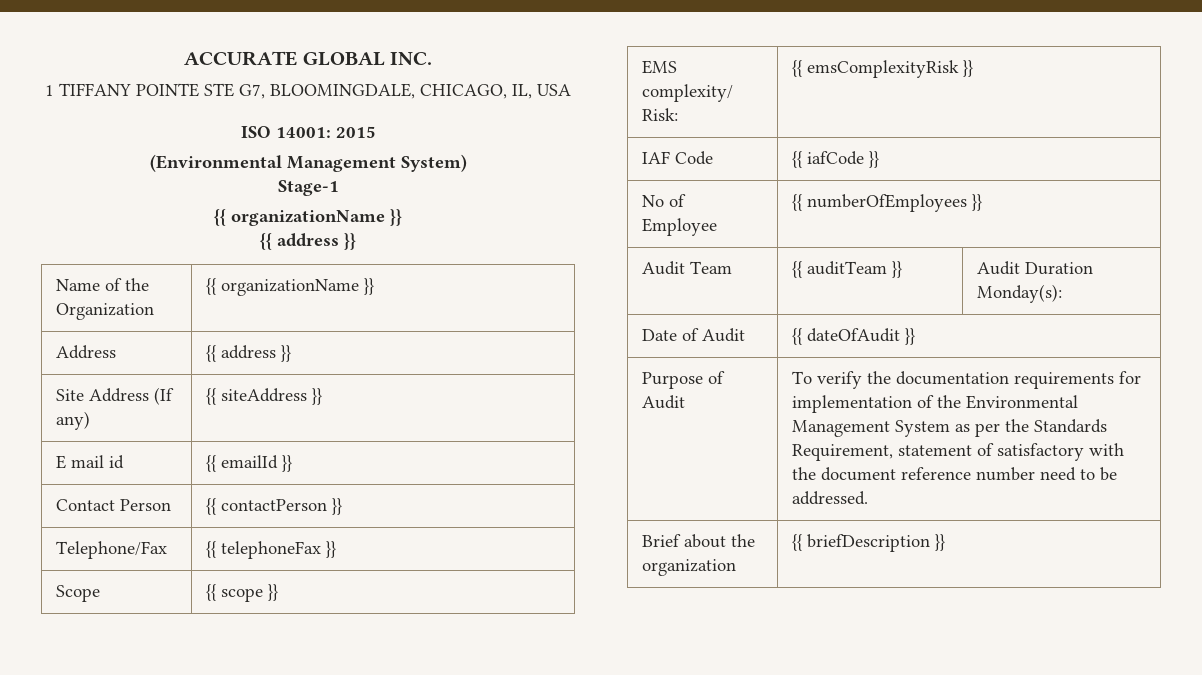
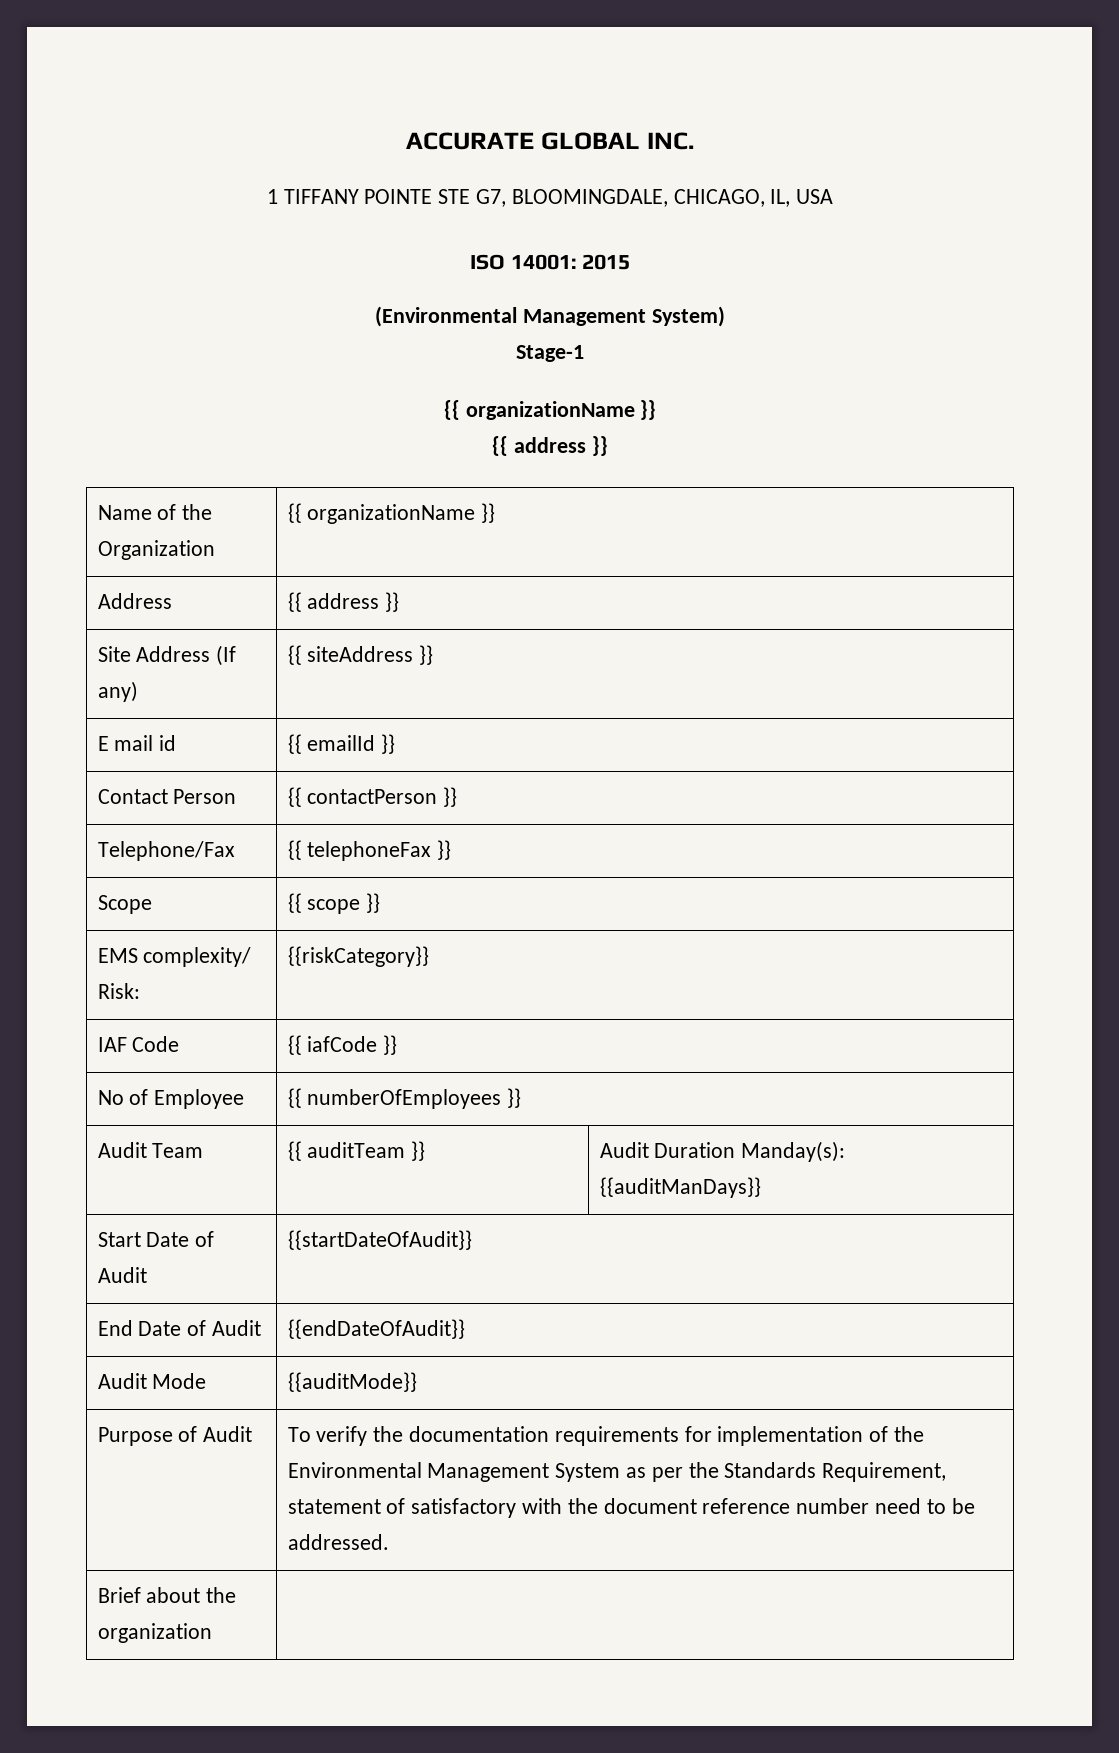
- EMS complexity/ Risk: | {{ emsComplexityRisk }}
+ EMS complexity/ Risk: | {{riskCategory}}
- Audit Team | {{ auditTeam }} | Audit Duration Monday(s):
- Date of Audit | {{ dateOfAudit }}
+ Audit Team | {{ auditTeam }} | Audit Duration Manday(s): {{auditManDays}}
+ Start Date of Audit | {{startDateOfAudit}}
+ End Date of Audit | {{endDateOfAudit}}
+ Audit Mode | {{auditMode}}
- Brief about the organization | {{ briefDescription }}
+ Brief about the organization |

